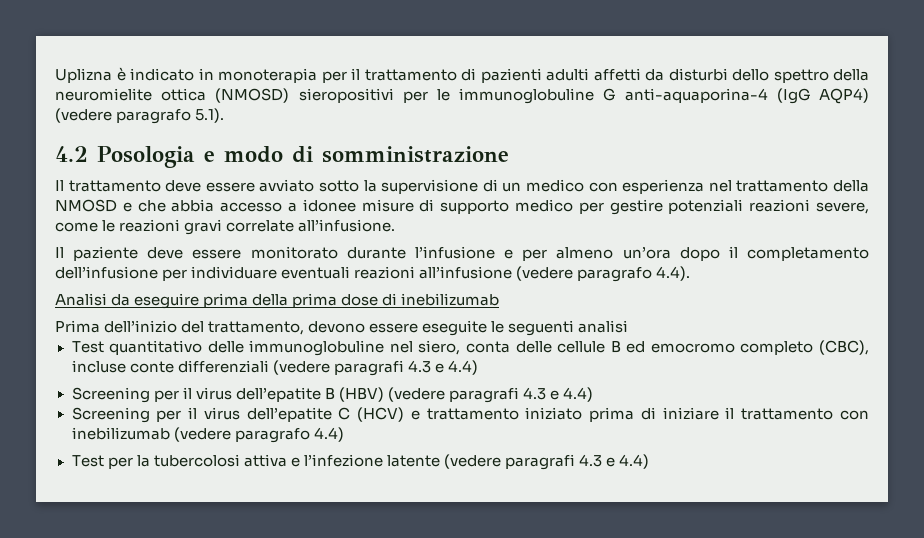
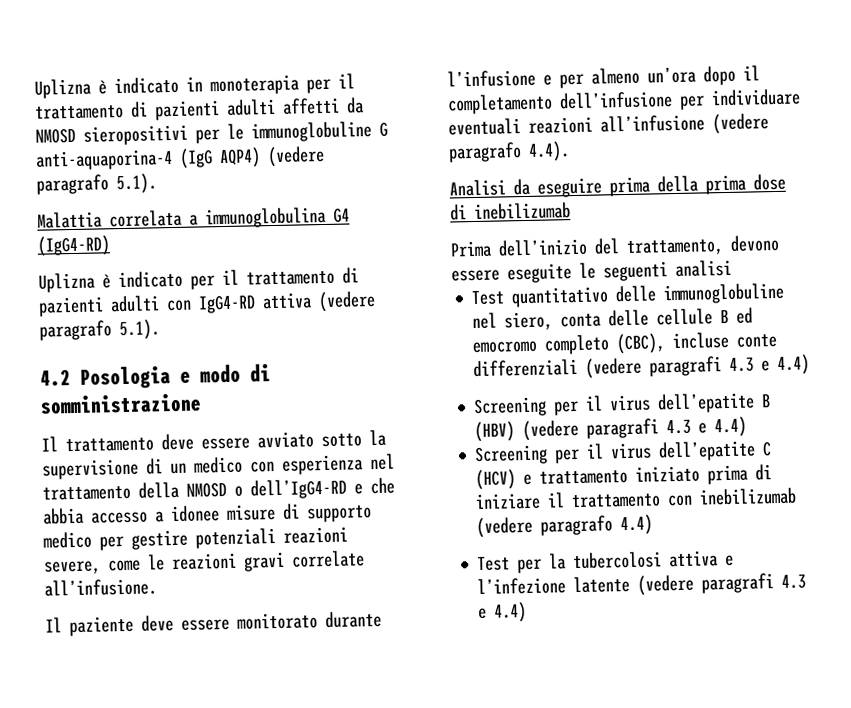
- Uplizna è indicato in monoterapia per il trattamento di pazienti adulti affetti da disturbi dello spettro della neuromielite ottica (NMOSD) sieropositivi per le immunoglobuline G anti-aquaporina-4 (IgG AQP4) (vedere paragrafo 5.1).
+ Uplizna è indicato in monoterapia per il trattamento di pazienti adulti affetti da NMOSD sieropositivi per le immunoglobuline G anti-aquaporina-4 (IgG AQP4) (vedere paragrafo 5.1).
+ Malattia correlata a immunoglobulina G4 (IgG4-RD)
+ Uplizna è indicato per il trattamento di pazienti adulti con IgG4-RD attiva (vedere paragrafo 5.1).
- Il trattamento deve essere avviato sotto la supervisione di un medico con esperienza nel trattamento della NMOSD e che abbia accesso a idonee misure di supporto medico per gestire potenziali reazioni severe, come le reazioni gravi correlate all’infusione.
+ Il trattamento deve essere avviato sotto la supervisione di un medico con esperienza nel trattamento della NMOSD o dell’IgG4-RD e che abbia accesso a idonee misure di supporto medico per gestire potenziali reazioni severe, come le reazioni gravi correlate all’infusione.

